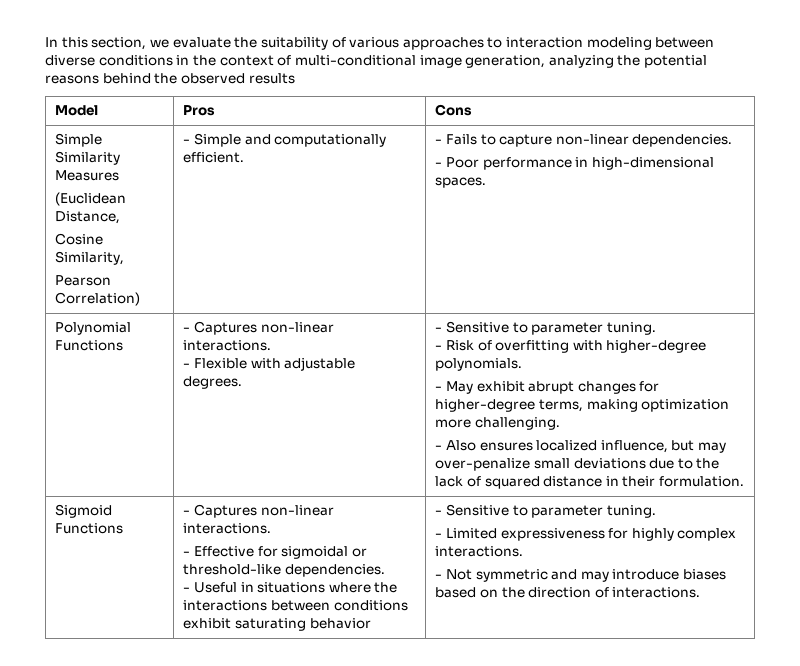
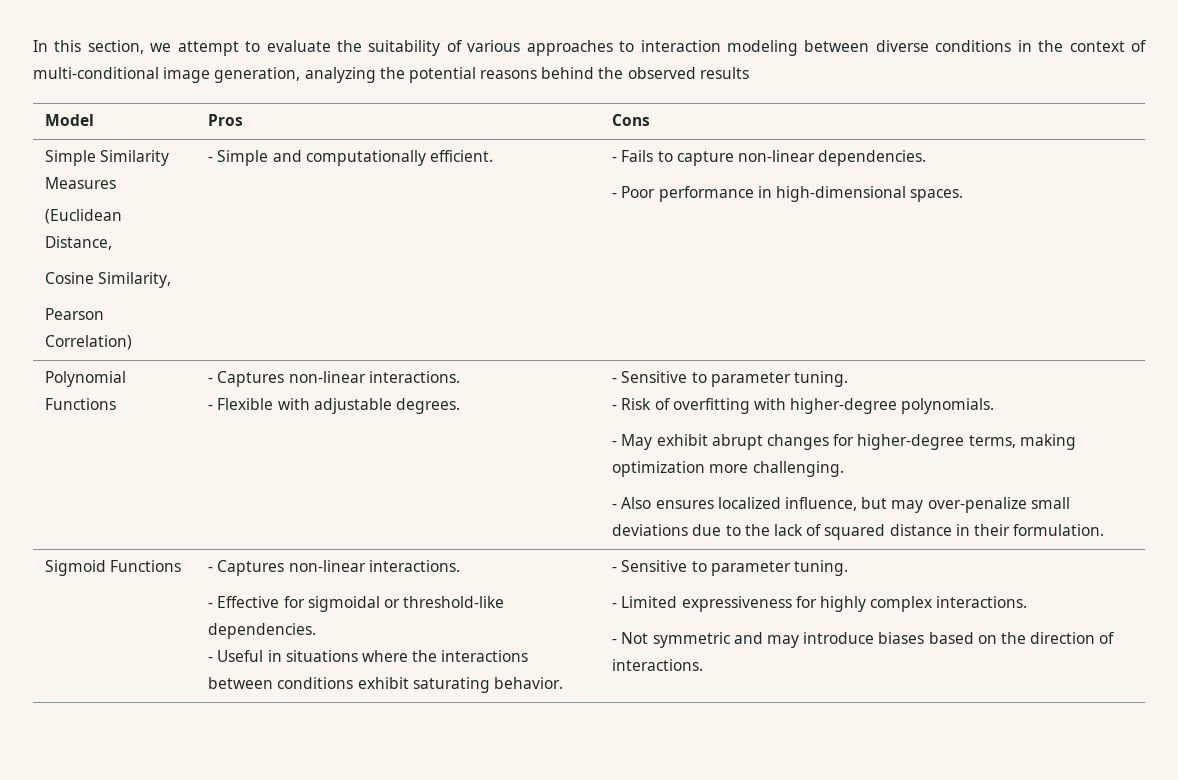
- In this section, we evaluate the suitability of various approaches to interaction modeling between diverse conditions in the context of multi-conditional image generation, analyzing the potential reasons behind the observed results
+ In this section, we attempt to evaluate the suitability of various approaches to interaction modeling between diverse conditions in the context of multi-conditional image generation, analyzing the potential reasons behind the observed results
- - Useful in situations where the interactions between conditions exhibit saturating behavior
+ - Useful in situations where the interactions between conditions exhibit saturating behavior.

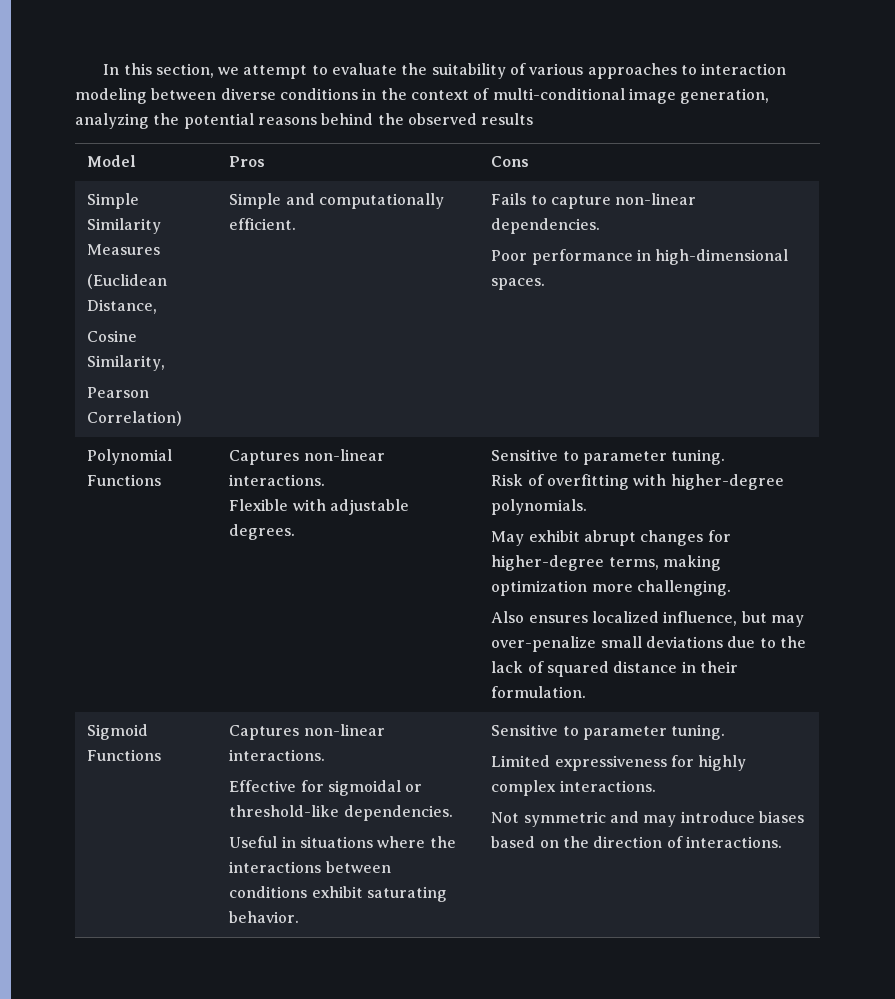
  Simple Similarity Measures
  (Euclidean Distance,
  Cosine Similarity,
- Pearson Correlation) | - Simple and computationally efficient. | - Fails to capture non-linear dependencies.
- - Poor performance in high-dimensional spaces.
+ Pearson Correlation) | Simple and computationally efficient. | Fails to capture non-linear dependencies.
+ Poor performance in high-dimensional spaces.
- Polynomial Functions | - Captures non-linear interactions.
- - Flexible with adjustable degrees. | - Sensitive to parameter tuning.
- - Risk of overfitting with higher-degree polynomials.
+ Polynomial Functions | Captures non-linear interactions.
+ Flexible with adjustable degrees. | Sensitive to parameter tuning.
+ Risk of overfitting with higher-degree polynomials.
- - May exhibit abrupt changes for higher-degree terms, making optimization more challenging.
+ May exhibit abrupt changes for higher-degree terms, making optimization more challenging.
- - Also ensures localized influence, but may over-penalize small deviations due to the lack of squared distance in their formulation.
+ Also ensures localized influence, but may over-penalize small deviations due to the lack of squared distance in their formulation.
- Sigmoid Functions | - Captures non-linear interactions.
- - Effective for sigmoidal or threshold-like dependencies.
+ Sigmoid Functions | Captures non-linear interactions.
+ Effective for sigmoidal or threshold-like dependencies.
- - Useful in situations where the interactions between conditions exhibit saturating behavior. | - Sensitive to parameter tuning.
- - Limited expressiveness for highly complex interactions.
+ Useful in situations where the interactions between conditions exhibit saturating behavior. | Sensitive to parameter tuning.
+ Limited expressiveness for highly complex interactions.
- - Not symmetric and may introduce biases based on the direction of interactions.
+ Not symmetric and may introduce biases based on the direction of interactions.

